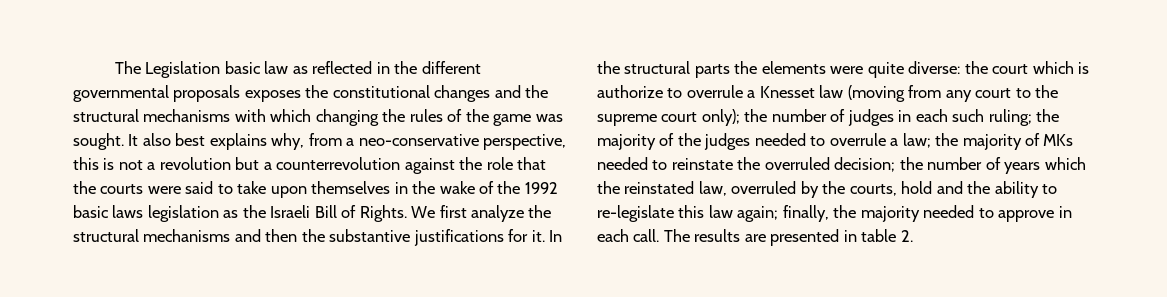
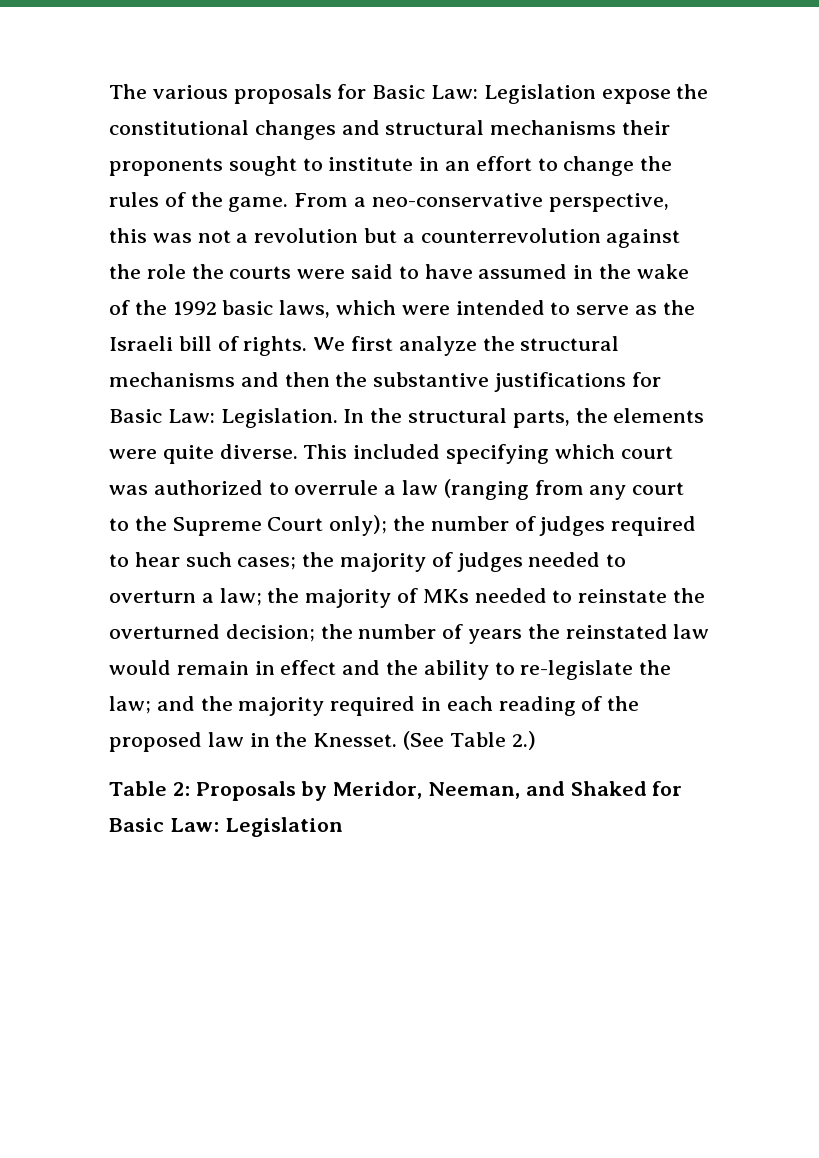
- The Legislation basic law as reflected in the different governmental proposals exposes the constitutional changes and the structural mechanisms with which changing the rules of the game was sought. It also best explains why, from a neo-conservative perspective, this is not a revolution but a counterrevolution against the role that the courts were said to take upon themselves in the wake of the 1992 basic laws legislation as the Israeli Bill of Rights.
+ The various proposals for Basic Law: Legislation expose the constitutional changes and structural mechanisms their proponents sought to institute in an effort to change the rules of the game. From a neo-conservative perspective, this was not a revolution but a counterrevolution against the role the courts were said to have assumed in the wake of the 1992 basic laws, which were intended to serve as the Israeli bill of rights.
- We first analyze the structural mechanisms and then the substantive justifications for it.
+ We first analyze the structural mechanisms and then the substantive justifications for Basic Law: Legislation.
- In the structural parts the elements were quite diverse: the court which is authorize to overrule a Knesset law (moving from any court to the supreme court only); the number of judges in each such ruling; the majority of the judges needed to overrule a law; the majority of MKs needed to reinstate the overruled decision; the number of years which the reinstated law, overruled by the courts, hold and the ability to re-legislate this law again; finally, the majority needed to approve in each call. The results are presented in table 2.
+ In the structural parts, the elements were quite diverse. This included specifying which court was authorized to overrule a law (ranging from any court to the Supreme Court only); the number of judges required to hear such cases; the majority of judges needed to overturn a law; the majority of MKs needed to reinstate the overturned decision; the number of years the reinstated law would remain in effect and the ability to re-legislate the law; and the majority required in each reading of the proposed law in the Knesset. (See Table 2.)
+ Table 2: Proposals by Meridor, Neeman, and Shaked for Basic Law: Legislation

